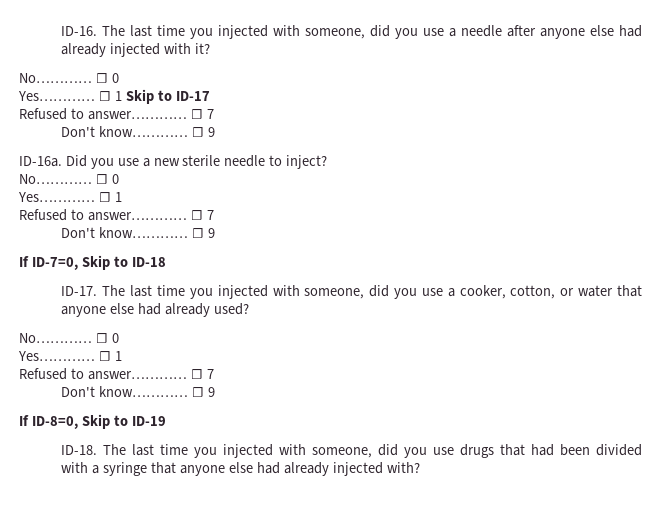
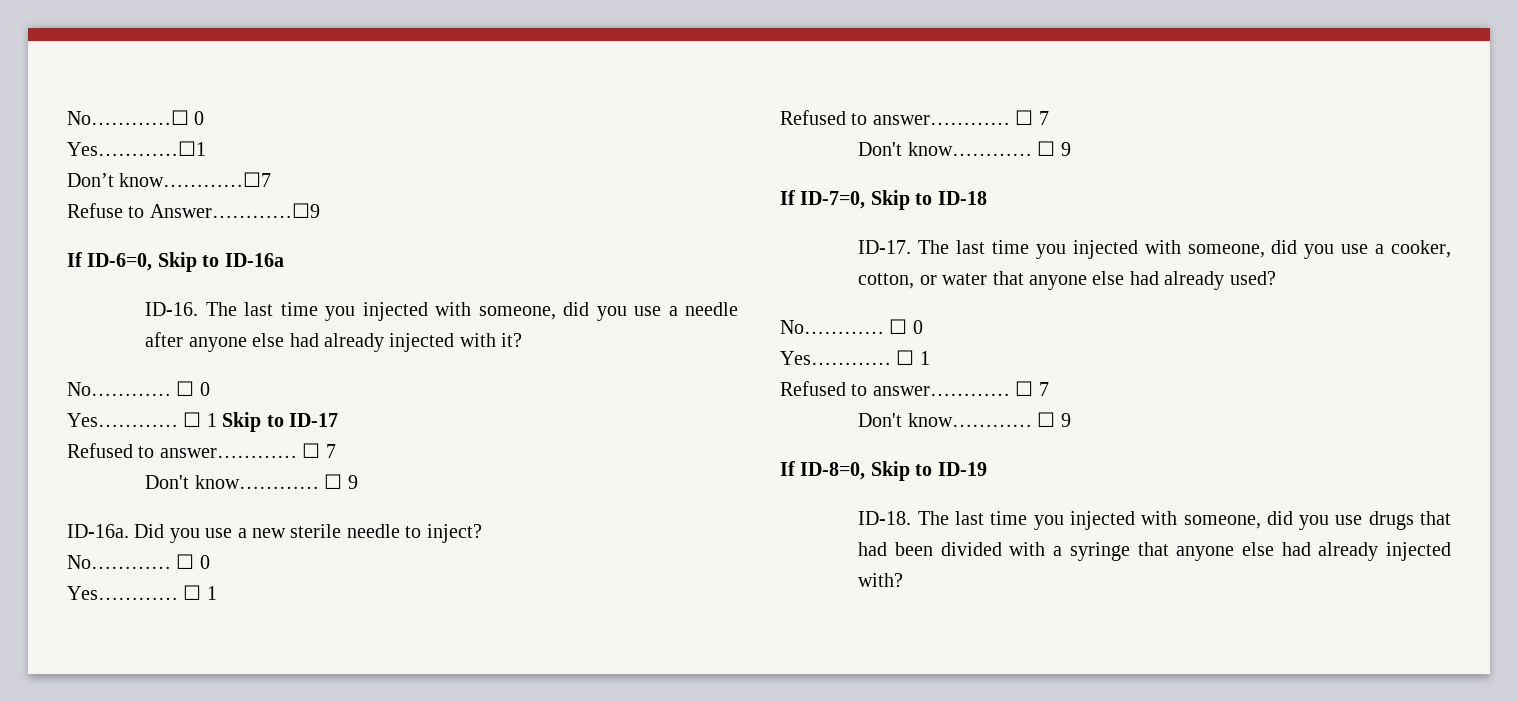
+ No…………☐ 0
+ Yes…………☐1
+ Don’t know…………☐7
+ Refuse to Answer…………☐9
+ If ID-6=0, Skip to ID-16a

